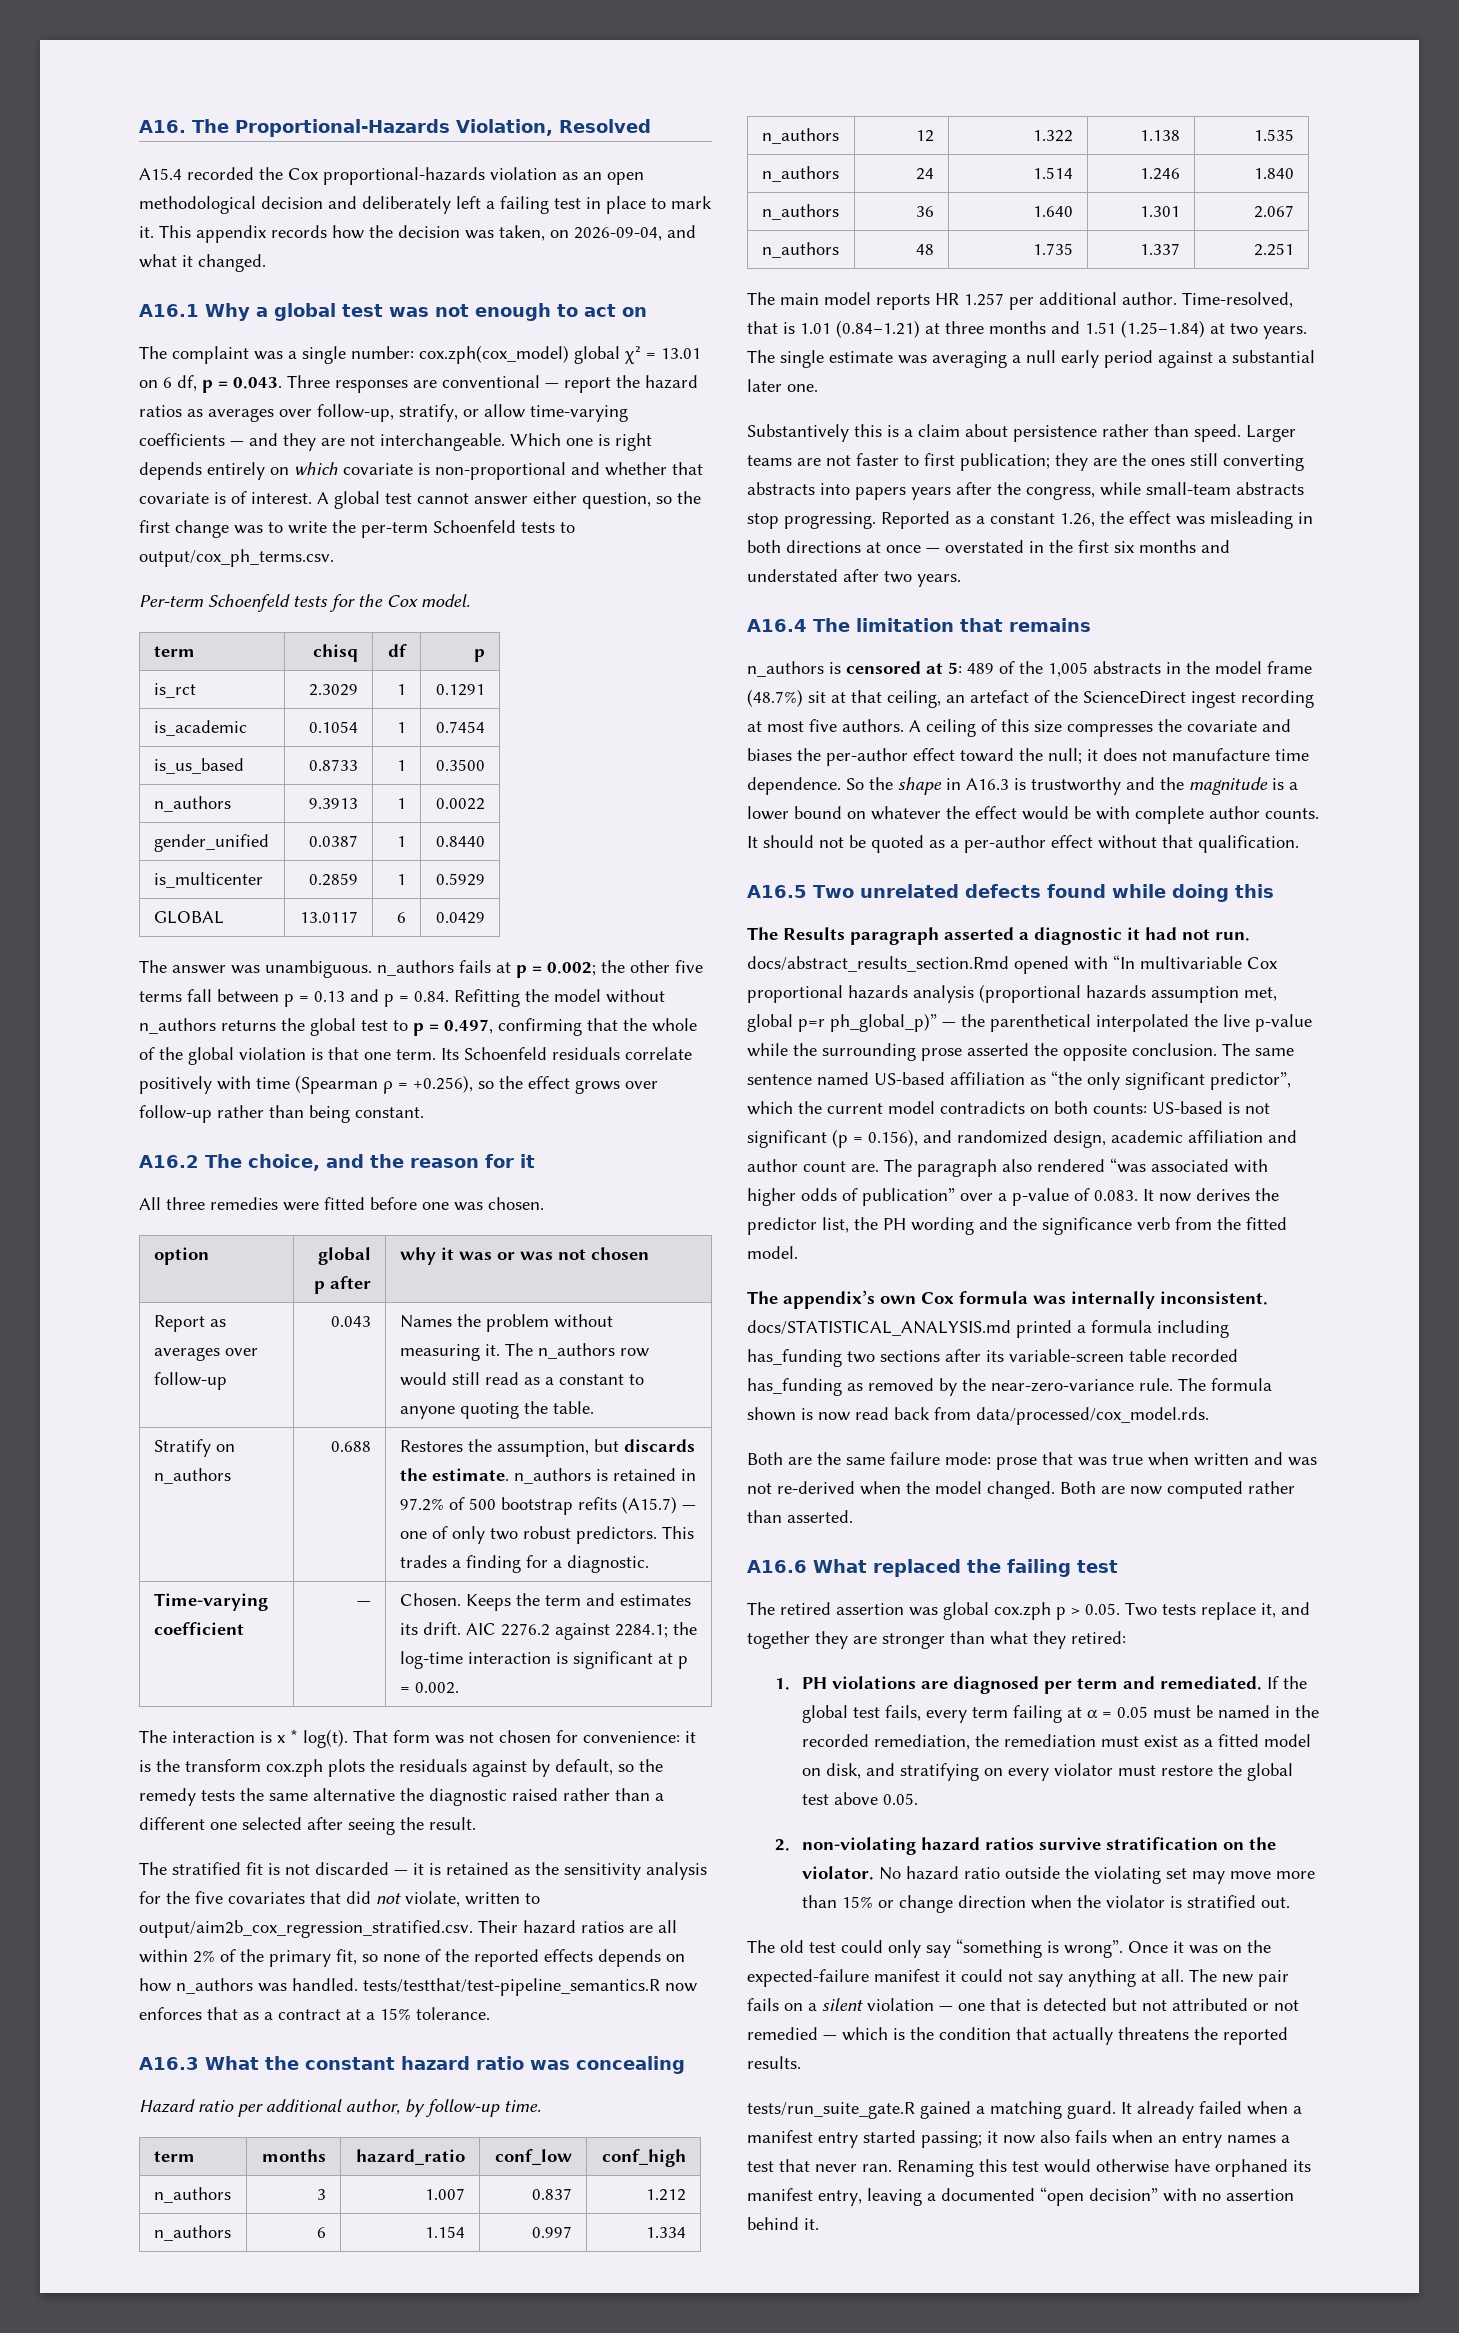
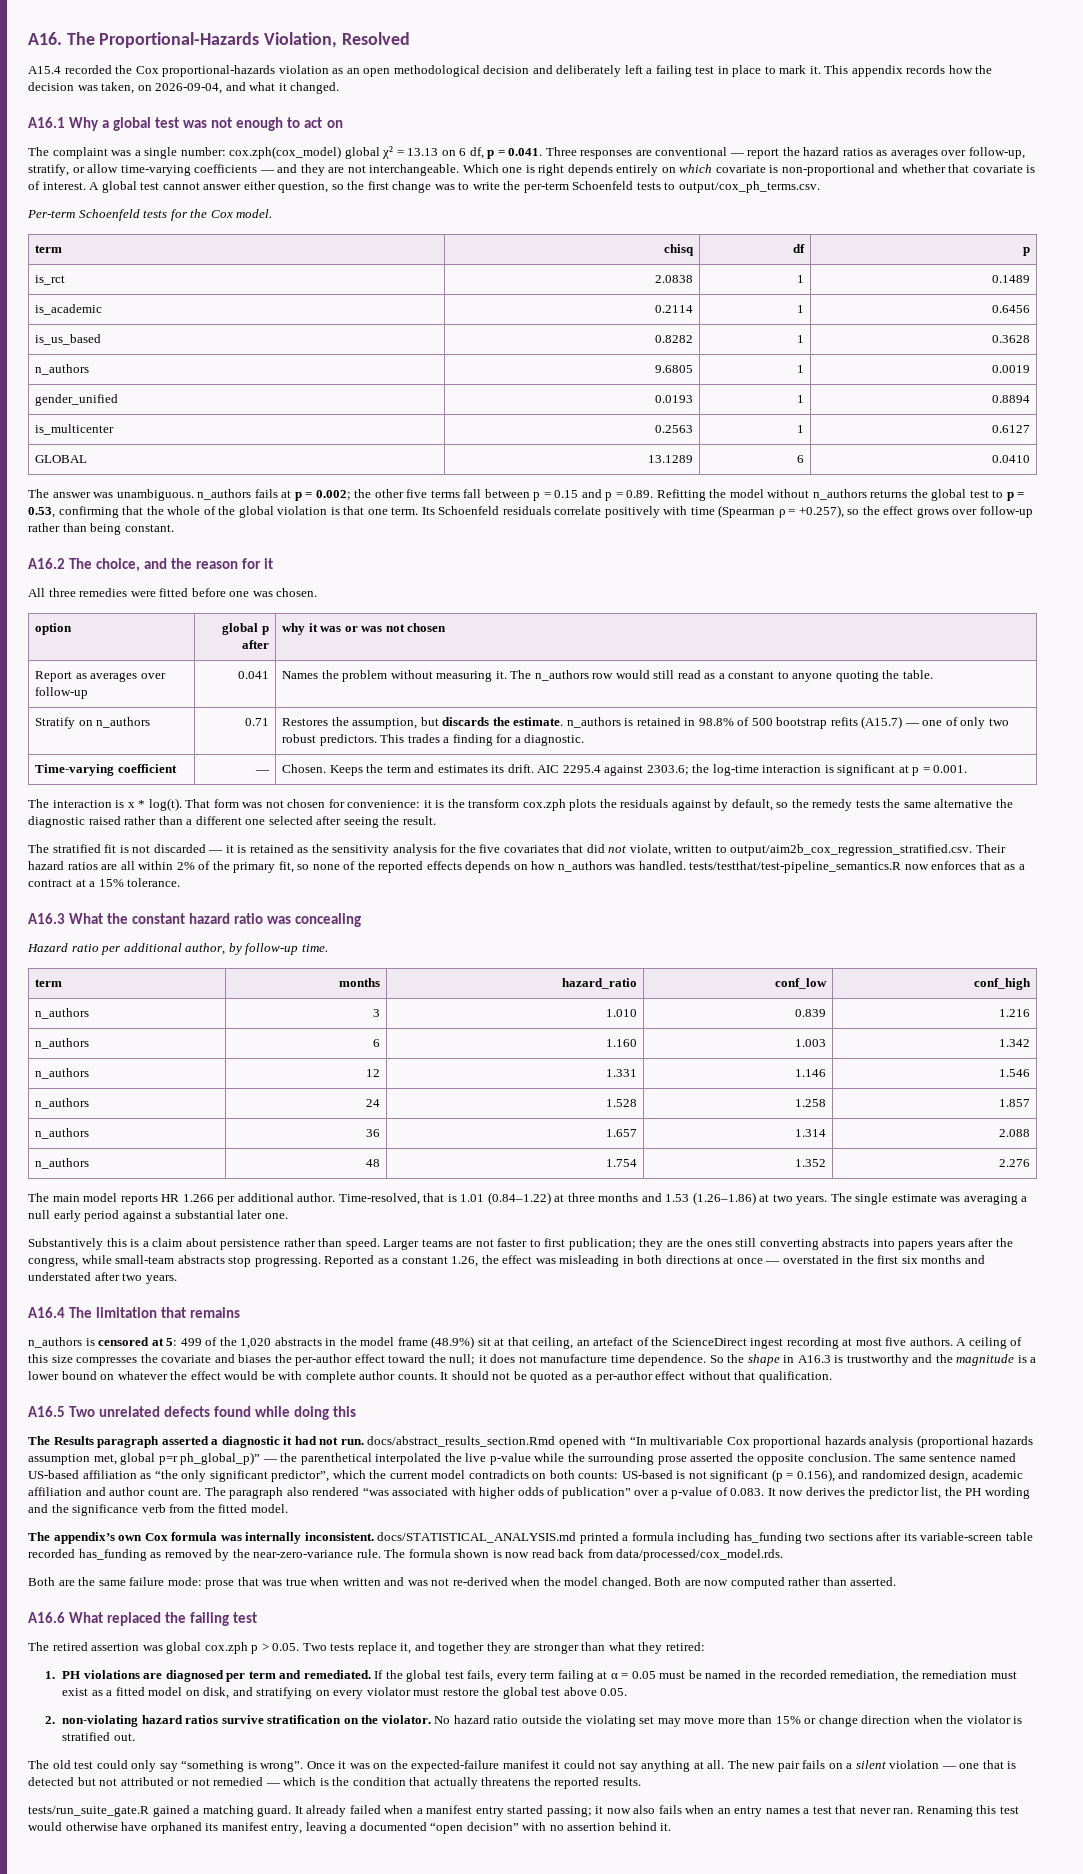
- The complaint was a single number: cox.zph(cox_model) global χ² = 13.01 on 6 df, p = 0.043. Three responses are conventional — report the hazard ratios as averages over follow-up, stratify, or allow time-varying coefficients — and they are not interchangeable.
+ The complaint was a single number: cox.zph(cox_model) global χ² = 13.13 on 6 df, p = 0.041. Three responses are conventional — report the hazard ratios as averages over follow-up, stratify, or allow time-varying coefficients — and they are not interchangeable.
- is_rct | 2.3029 | 1 | 0.1291
+ is_rct | 2.0838 | 1 | 0.1489
- is_academic | 0.1054 | 1 | 0.7454
+ is_academic | 0.2114 | 1 | 0.6456
- is_us_based | 0.8733 | 1 | 0.3500
- n_authors | 9.3913 | 1 | 0.0022
+ is_us_based | 0.8282 | 1 | 0.3628
+ n_authors | 9.6805 | 1 | 0.0019
- gender_unified | 0.0387 | 1 | 0.8440
+ gender_unified | 0.0193 | 1 | 0.8894
- is_multicenter | 0.2859 | 1 | 0.5929
+ is_multicenter | 0.2563 | 1 | 0.6127
- GLOBAL | 13.0117 | 6 | 0.0429
+ GLOBAL | 13.1289 | 6 | 0.0410
- The answer was unambiguous. n_authors fails at p = 0.002; the other five terms fall between p = 0.13 and p = 0.84. Refitting the model without n_authors returns the global test to p = 0.497, confirming that the whole of the global violation is that one term.
+ The answer was unambiguous. n_authors fails at p = 0.002; the other five terms fall between p = 0.15 and p = 0.89. Refitting the model without n_authors returns the global test to p = 0.53, confirming that the whole of the global violation is that one term.
- Its Schoenfeld residuals correlate positively with time (Spearman ρ = +0.256), so the effect grows over follow-up rather than being constant.
+ Its Schoenfeld residuals correlate positively with time (Spearman ρ = +0.257), so the effect grows over follow-up rather than being constant.
- Report as averages over follow-up | 0.043 | Names the problem without measuring it. The n_authors row would still read as a constant to anyone quoting the table.
+ Report as averages over follow-up | 0.041 | Names the problem without measuring it. The n_authors row would still read as a constant to anyone quoting the table.
- Stratify on n_authors | 0.688 | Restores the assumption, but discards the estimate. n_authors is retained in 97.2% of 500 bootstrap refits (A15.7) — one of only two robust predictors. This trades a finding for a diagnostic.
+ Stratify on n_authors | 0.71 | Restores the assumption, but discards the estimate. n_authors is retained in 98.8% of 500 bootstrap refits (A15.7) — one of only two robust predictors. This trades a finding for a diagnostic.
- Time-varying coefficient | — | Chosen. Keeps the term and estimates its drift. AIC 2276.2 against 2284.1; the log-time interaction is significant at p = 0.002.
+ Time-varying coefficient | — | Chosen. Keeps the term and estimates its drift. AIC 2295.4 against 2303.6; the log-time interaction is significant at p = 0.001.
- n_authors | 3 | 1.007 | 0.837 | 1.212
+ n_authors | 3 | 1.010 | 0.839 | 1.216
- n_authors | 6 | 1.154 | 0.997 | 1.334
+ n_authors | 6 | 1.160 | 1.003 | 1.342
- n_authors | 12 | 1.322 | 1.138 | 1.535
+ n_authors | 12 | 1.331 | 1.146 | 1.546
- n_authors | 24 | 1.514 | 1.246 | 1.840
+ n_authors | 24 | 1.528 | 1.258 | 1.857
- n_authors | 36 | 1.640 | 1.301 | 2.067
+ n_authors | 36 | 1.657 | 1.314 | 2.088
- n_authors | 48 | 1.735 | 1.337 | 2.251
+ n_authors | 48 | 1.754 | 1.352 | 2.276
- The main model reports HR 1.257 per additional author.
+ The main model reports HR 1.266 per additional author.
- Time-resolved, that is 1.01 (0.84–1.21) at three months and 1.51 (1.25–1.84) at two years.
+ Time-resolved, that is 1.01 (0.84–1.22) at three months and 1.53 (1.26–1.86) at two years.
- n_authors is censored at 5: 489 of the 1,005 abstracts in the model frame (48.7%) sit at that ceiling, an artefact of the ScienceDirect ingest recording at most five authors.
+ n_authors is censored at 5: 499 of the 1,020 abstracts in the model frame (48.9%) sit at that ceiling, an artefact of the ScienceDirect ingest recording at most five authors.

